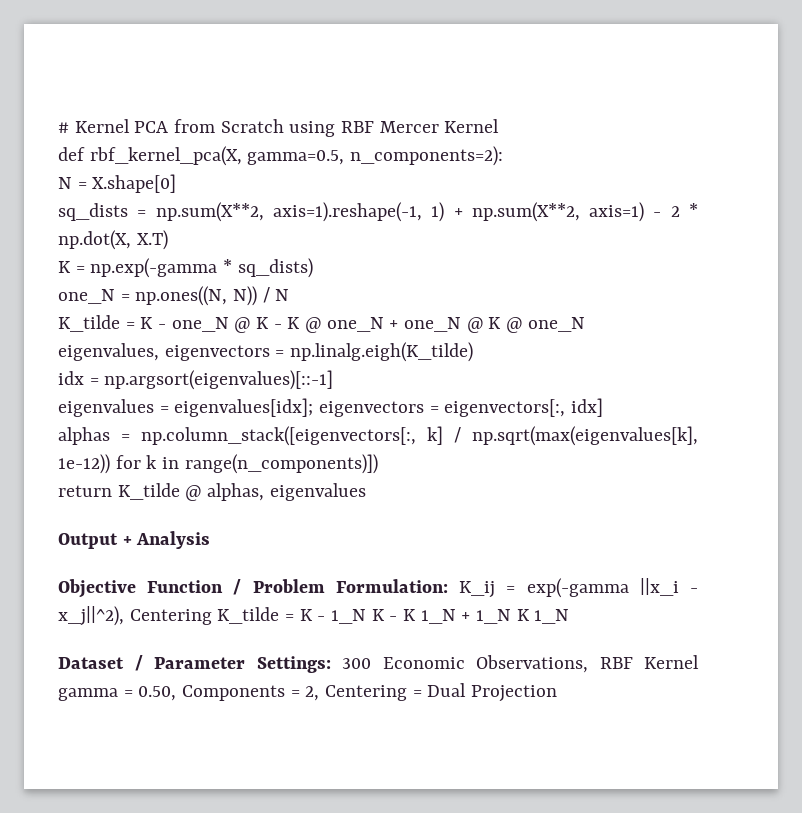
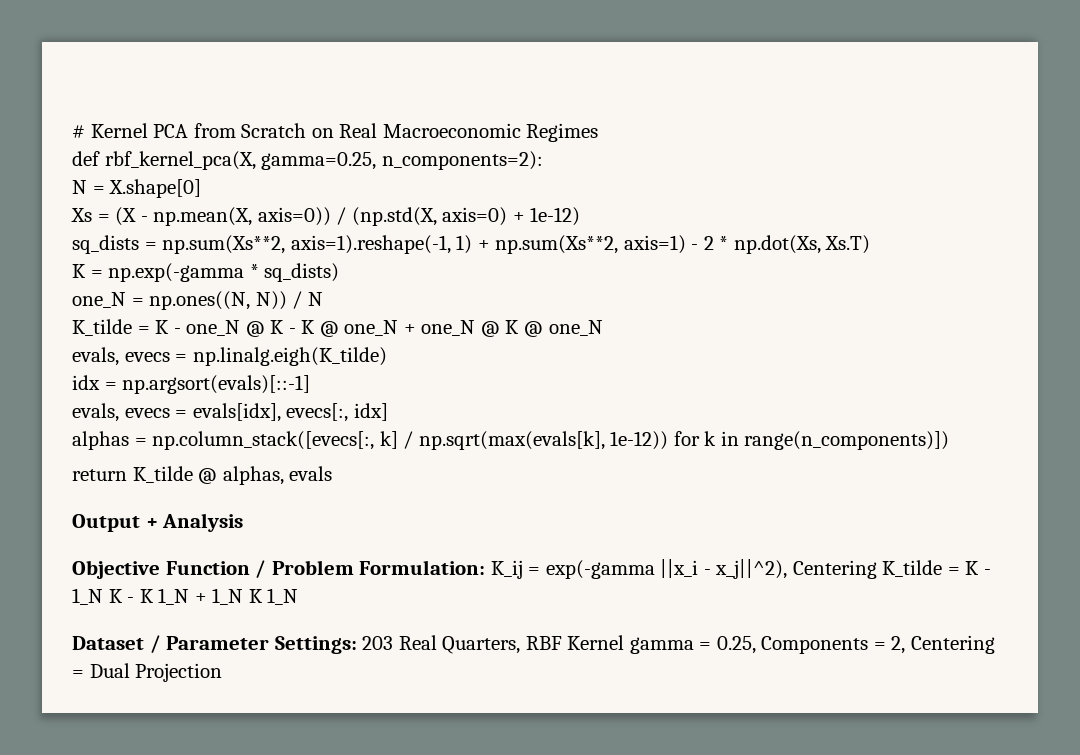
- # Kernel PCA from Scratch using RBF Mercer Kernel
+ # Kernel PCA from Scratch on Real Macroeconomic Regimes
- def rbf_kernel_pca(X, gamma=0.5, n_components=2):
+ def rbf_kernel_pca(X, gamma=0.25, n_components=2):
+ Xs = (X - np.mean(X, axis=0)) / (np.std(X, axis=0) + 1e-12)
- sq_dists = np.sum(X**2, axis=1).reshape(-1, 1) + np.sum(X**2, axis=1) - 2 * np.dot(X, X.T)
+ sq_dists = np.sum(Xs**2, axis=1).reshape(-1, 1) + np.sum(Xs**2, axis=1) - 2 * np.dot(Xs, Xs.T)
- eigenvalues, eigenvectors = np.linalg.eigh(K_tilde)
+ evals, evecs = np.linalg.eigh(K_tilde)
- idx = np.argsort(eigenvalues)[::-1]
- eigenvalues = eigenvalues[idx]; eigenvectors = eigenvectors[:, idx]
+ idx = np.argsort(evals)[::-1]
+ evals, evecs = evals[idx], evecs[:, idx]
- alphas = np.column_stack([eigenvectors[:, k] / np.sqrt(max(eigenvalues[k], 1e-12)) for k in range(n_components)])
+ alphas = np.column_stack([evecs[:, k] / np.sqrt(max(evals[k], 1e-12)) for k in range(n_components)])
- return K_tilde @ alphas, eigenvalues
+ return K_tilde @ alphas, evals
- Dataset / Parameter Settings: 300 Economic Observations, RBF Kernel gamma = 0.50, Components = 2, Centering = Dual Projection
+ Dataset / Parameter Settings: 203 Real Quarters, RBF Kernel gamma = 0.25, Components = 2, Centering = Dual Projection

